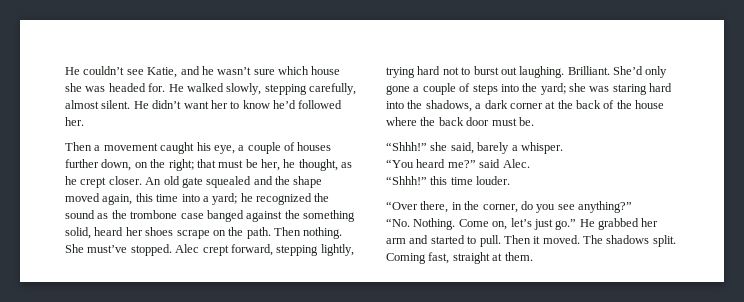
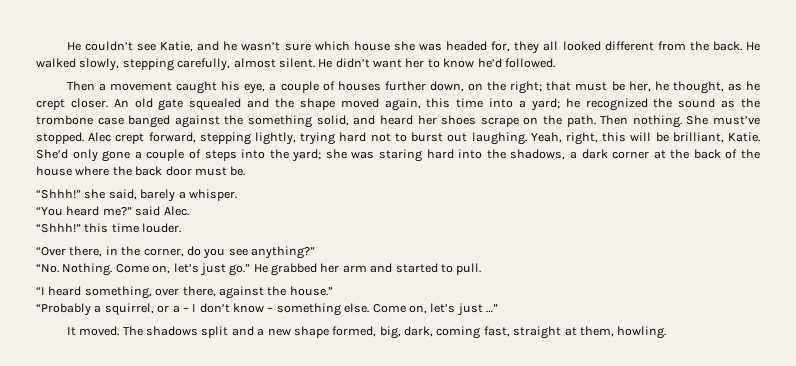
- He couldn’t see Katie, and he wasn’t sure which house she was headed for.
+ He couldn’t see Katie, and he wasn’t sure which house she was headed for, they all looked different from the back.
- He didn’t want her to know he’d followed her.
+ He didn’t want her to know he’d followed.
- An old gate squealed and the shape moved again, this time into a yard; he recognized the sound as the trombone case banged against the something solid, heard her shoes scrape on the path.
+ An old gate squealed and the shape moved again, this time into a yard; he recognized the sound as the trombone case banged against the something solid, and heard her shoes scrape on the path.
- Brilliant.
+ Yeah, right, this will be brilliant, Katie.
- He grabbed her arm and started to pull. Then it moved. The shadows split. Coming fast, straight at them.
+ He grabbed her arm and started to pull.
+ “I heard something, over there, against the house.”
+ “Probably a squirrel, or a – I don’t know – something else. Come on, let’s just …”
+ It moved. The shadows split and a new shape formed, big, dark, coming fast, straight at them, howling.

